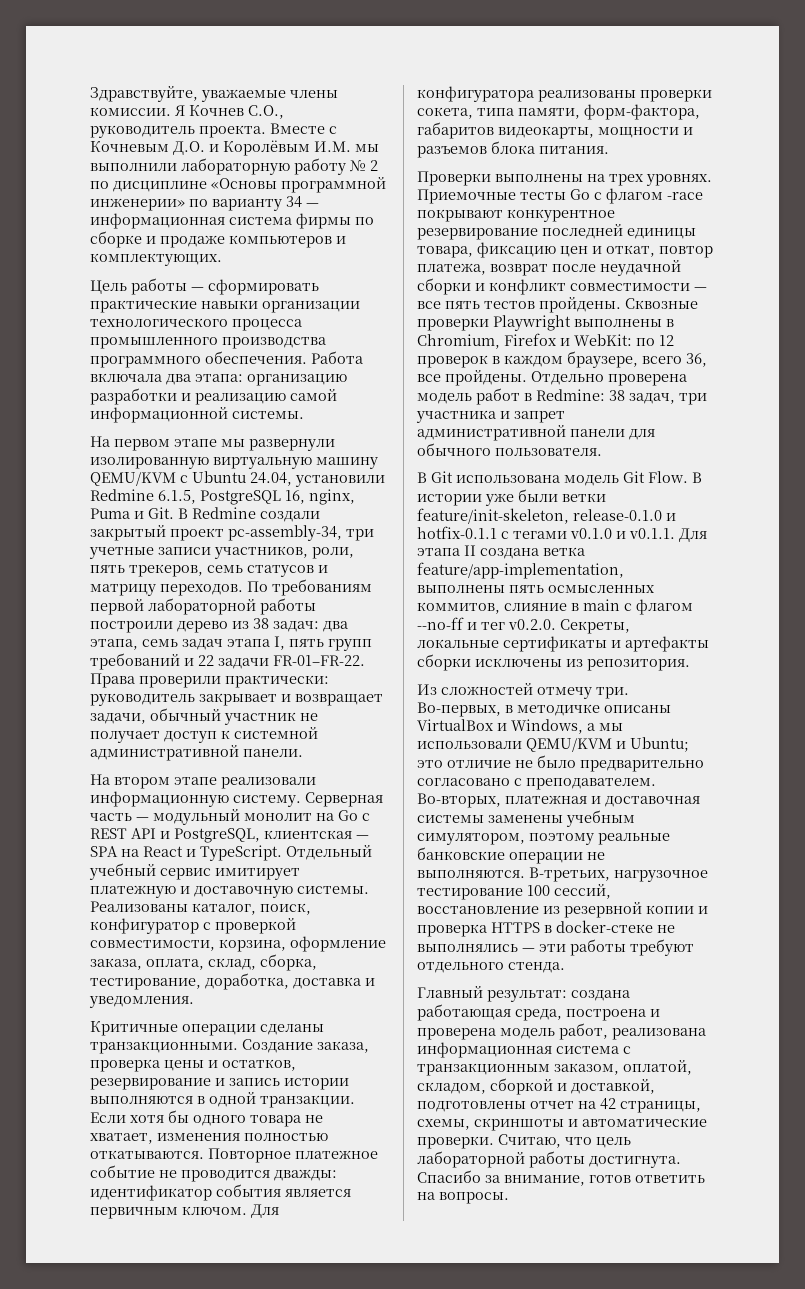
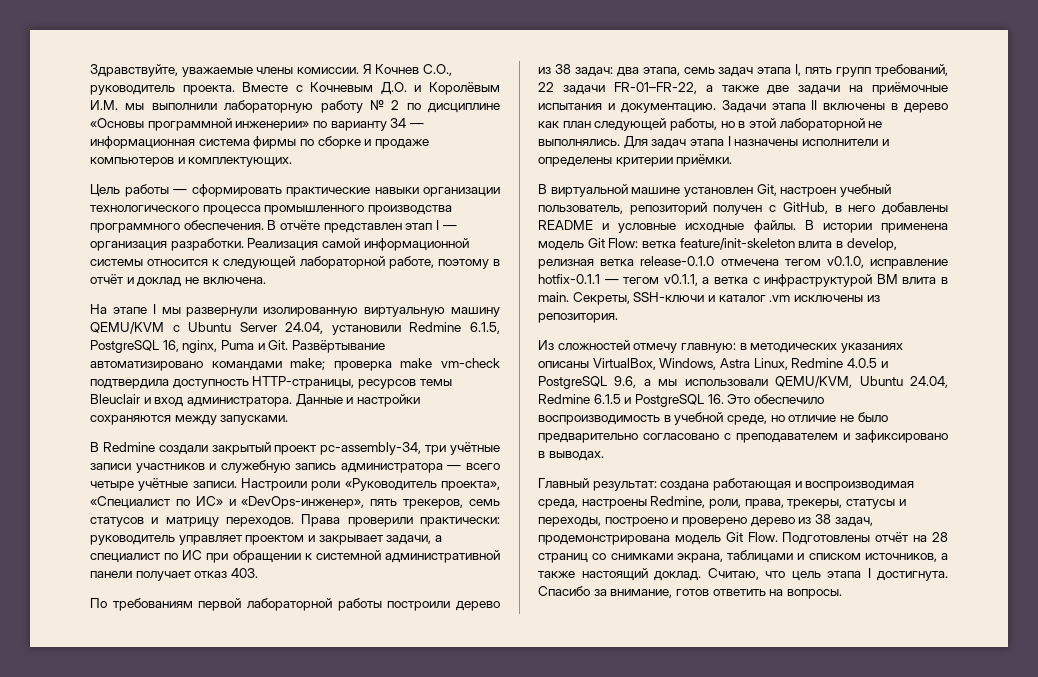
- Работа включала два этапа: организацию разработки и реализацию самой информационной системы.
- На первом этапе мы развернули изолированную виртуальную машину QEMU/KVM с Ubuntu 24.04, установили Redmine 6.1.5, PostgreSQL 16, nginx, Puma и Git. В Redmine создали закрытый проект pc-assembly-34, три учетные записи участников, роли, пять трекеров, семь статусов и матрицу переходов. По требованиям первой лабораторной работы построили дерево из 38 задач: два этапа, семь задач этапа I, пять групп требований и 22 задачи FR-01–FR-22. Права проверили практически: руководитель закрывает и возвращает задачи, обычный участник не получает доступ к системной административной панели.
- На втором этапе реализовали информационную систему. Серверная часть — модульный монолит на Go с REST API и PostgreSQL, клиентская — SPA на React и TypeScript. Отдельный учебный сервис имитирует платежную и доставочную системы. Реализованы каталог, поиск, конфигуратор с проверкой совместимости, корзина, оформление заказа, оплата, склад, сборка, тестирование, доработка, доставка и уведомления.
- Критичные операции сделаны транзакционными. Создание заказа, проверка цены и остатков, резервирование и запись истории выполняются в одной транзакции. Если хотя бы одного товара не хватает, изменения полностью откатываются. Повторное платежное событие не проводится дважды: идентификатор события является первичным ключом. Для конфигуратора реализованы проверки сокета, типа памяти, форм-фактора, габаритов видеокарты, мощности и разъемов блока питания.
- Проверки выполнены на трех уровнях. Приемочные тесты Go с флагом -race покрывают конкурентное резервирование последней единицы товара, фиксацию цен и откат, повтор платежа, возврат после неудачной сборки и конфликт совместимости — все пять тестов пройдены. Сквозные проверки Playwright выполнены в Chromium, Firefox и WebKit: по 12 проверок в каждом браузере, всего 36, все пройдены. Отдельно проверена модель работ в Redmine: 38 задач, три участника и запрет административной панели для обычного пользователя.
- В Git использована модель Git Flow. В истории уже были ветки feature/init-skeleton, release-0.1.0 и hotfix-0.1.1 с тегами v0.1.0 и v0.1.1. Для этапа II создана ветка feature/app-implementation, выполнены пять осмысленных коммитов, слияние в main с флагом --no-ff и тег v0.2.0. Секреты, локальные сертификаты и артефакты сборки исключены из репозитория.
+ В отчёте представлен этап I — организация разработки. Реализация самой информационной системы относится к следующей лабораторной работе, поэтому в отчёт и доклад не включена.
+ На этапе I мы развернули изолированную виртуальную машину QEMU/KVM с Ubuntu Server 24.04, установили Redmine 6.1.5, PostgreSQL 16, nginx, Puma и Git. Развёртывание автоматизировано командами make; проверка make vm-check подтвердила доступность HTTP-страницы, ресурсов темы Bleuclair и вход администратора. Данные и настройки сохраняются между запусками.
+ В Redmine создали закрытый проект pc-assembly-34, три учётные записи участников и служебную запись администратора — всего четыре учётные записи. Настроили роли «Руководитель проекта», «Специалист по ИС» и «DevOps-инженер», пять трекеров, семь статусов и матрицу переходов. Права проверили практически: руководитель управляет проектом и закрывает задачи, а специалист по ИС при обращении к системной административной панели получает отказ 403.
+ По требованиям первой лабораторной работы построили дерево из 38 задач: два этапа, семь задач этапа I, пять групп требований, 22 задачи FR-01–FR-22, а также две задачи на приёмочные испытания и документацию. Задачи этапа II включены в дерево как план следующей работы, но в этой лабораторной не выполнялись. Для задач этапа I назначены исполнители и определены критерии приёмки.
+ В виртуальной машине установлен Git, настроен учебный пользователь, репозиторий получен с GitHub, в него добавлены README и условные исходные файлы. В истории применена модель Git Flow: ветка feature/init-skeleton влита в develop, релизная ветка release-0.1.0 отмечена тегом v0.1.0, исправление hotfix-0.1.1 — тегом v0.1.1, а ветка с инфраструктурой ВМ влита в main. Секреты, SSH-ключи и каталог .vm исключены из репозитория.
- Из сложностей отмечу три. Во-первых, в методичке описаны VirtualBox и Windows, а мы использовали QEMU/KVM и Ubuntu; это отличие не было предварительно согласовано с преподавателем. Во-вторых, платежная и доставочная системы заменены учебным симулятором, поэтому реальные банковские операции не выполняются. В-третьих, нагрузочное тестирование 100 сессий, восстановление из резервной копии и проверка HTTPS в docker-стеке не выполнялись — эти работы требуют отдельного стенда.
- Главный результат: создана работающая среда, построена и проверена модель работ, реализована информационная система с транзакционным заказом, оплатой, складом, сборкой и доставкой, подготовлены отчет на 42 страницы, схемы, скриншоты и автоматические проверки.
+ Из сложностей отмечу главную: в методических указаниях описаны VirtualBox, Windows, Astra Linux, Redmine 4.0.5 и PostgreSQL 9.6, а мы использовали QEMU/KVM, Ubuntu 24.04, Redmine 6.1.5 и PostgreSQL 16. Это обеспечило воспроизводимость в учебной среде, но отличие не было предварительно согласовано с преподавателем и зафиксировано в выводах.
+ Главный результат: создана работающая и воспроизводимая среда, настроены Redmine, роли, права, трекеры, статусы и переходы, построено и проверено дерево из 38 задач, продемонстрирована модель Git Flow. Подготовлены отчёт на 28 страниц со снимками экрана, таблицами и списком источников, а также настоящий доклад.
- Считаю, что цель лабораторной работы достигнута.
+ Считаю, что цель этапа I достигнута.

